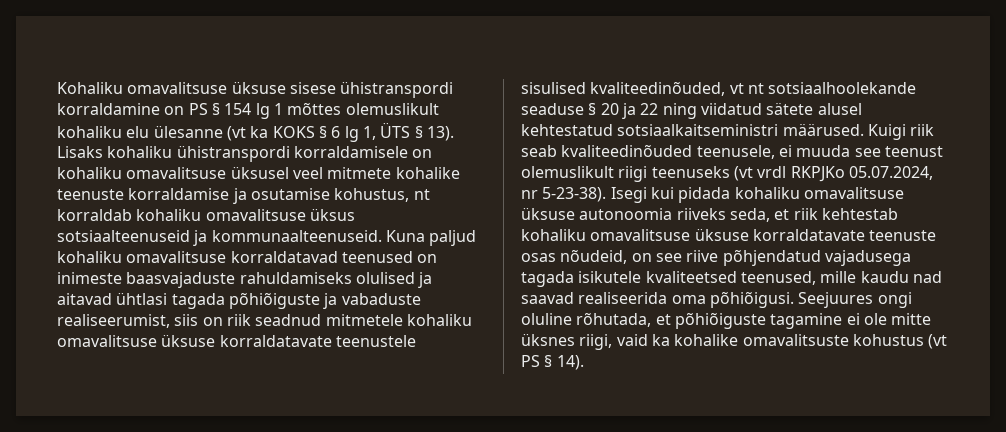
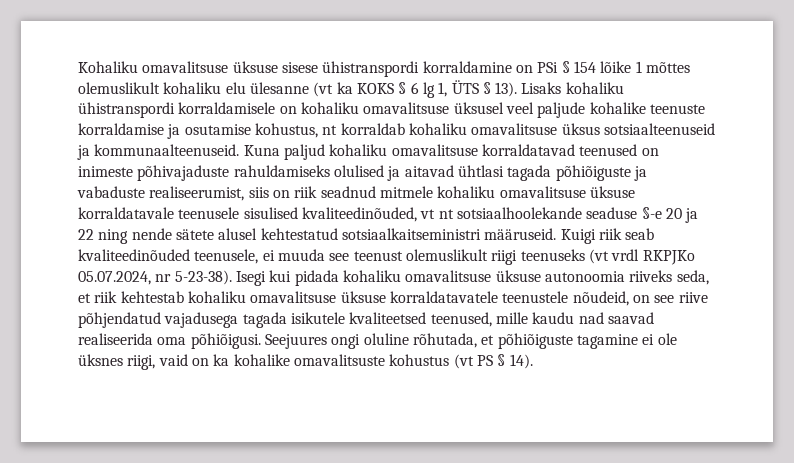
- Kohaliku omavalitsuse üksuse sisese ühistranspordi korraldamine on PS § 154 lg 1 mõttes olemuslikult kohaliku elu ülesanne (vt ka KOKS § 6 lg 1, ÜTS § 13).
+ Kohaliku omavalitsuse üksuse sisese ühistranspordi korraldamine on PSi § 154 lõike 1 mõttes olemuslikult kohaliku elu ülesanne (vt ka KOKS § 6 lg 1, ÜTS § 13).
- Lisaks kohaliku ühistranspordi korraldamisele on kohaliku omavalitsuse üksusel veel mitmete kohalike teenuste korraldamise ja osutamise kohustus, nt korraldab kohaliku omavalitsuse üksus sotsiaalteenuseid ja kommunaalteenuseid.
+ Lisaks kohaliku ühistranspordi korraldamisele on kohaliku omavalitsuse üksusel veel paljude kohalike teenuste korraldamise ja osutamise kohustus, nt korraldab kohaliku omavalitsuse üksus sotsiaalteenuseid ja kommunaalteenuseid.
- Kuna paljud kohaliku omavalitsuse korraldatavad teenused on inimeste baasvajaduste rahuldamiseks olulised ja aitavad ühtlasi tagada põhiõiguste ja vabaduste realiseerumist, siis on riik seadnud mitmetele kohaliku omavalitsuse üksuse korraldatavate teenustele sisulised kvaliteedinõuded, vt nt sotsiaalhoolekande seaduse § 20 ja 22 ning viidatud sätete alusel kehtestatud sotsiaalkaitseministri määrused.
+ Kuna paljud kohaliku omavalitsuse korraldatavad teenused on inimeste põhivajaduste rahuldamiseks olulised ja aitavad ühtlasi tagada põhiõiguste ja vabaduste realiseerumist, siis on riik seadnud mitmele kohaliku omavalitsuse üksuse korraldatavale teenusele sisulised kvaliteedinõuded, vt nt sotsiaalhoolekande seaduse §-e 20 ja 22 ning nende sätete alusel kehtestatud sotsiaalkaitseministri määruseid.
- Isegi kui pidada kohaliku omavalitsuse üksuse autonoomia riiveks seda, et riik kehtestab kohaliku omavalitsuse üksuse korraldatavate teenuste osas nõudeid, on see riive põhjendatud vajadusega tagada isikutele kvaliteetsed teenused, mille kaudu nad saavad realiseerida oma põhiõigusi.
+ Isegi kui pidada kohaliku omavalitsuse üksuse autonoomia riiveks seda, et riik kehtestab kohaliku omavalitsuse üksuse korraldatavatele teenustele nõudeid, on see riive põhjendatud vajadusega tagada isikutele kvaliteetsed teenused, mille kaudu nad saavad realiseerida oma põhiõigusi.
- Seejuures ongi oluline rõhutada, et põhiõiguste tagamine ei ole mitte üksnes riigi, vaid ka kohalike omavalitsuste kohustus (vt PS § 14).
+ Seejuures ongi oluline rõhutada, et põhiõiguste tagamine ei ole üksnes riigi, vaid on ka kohalike omavalitsuste kohustus (vt PS § 14).

